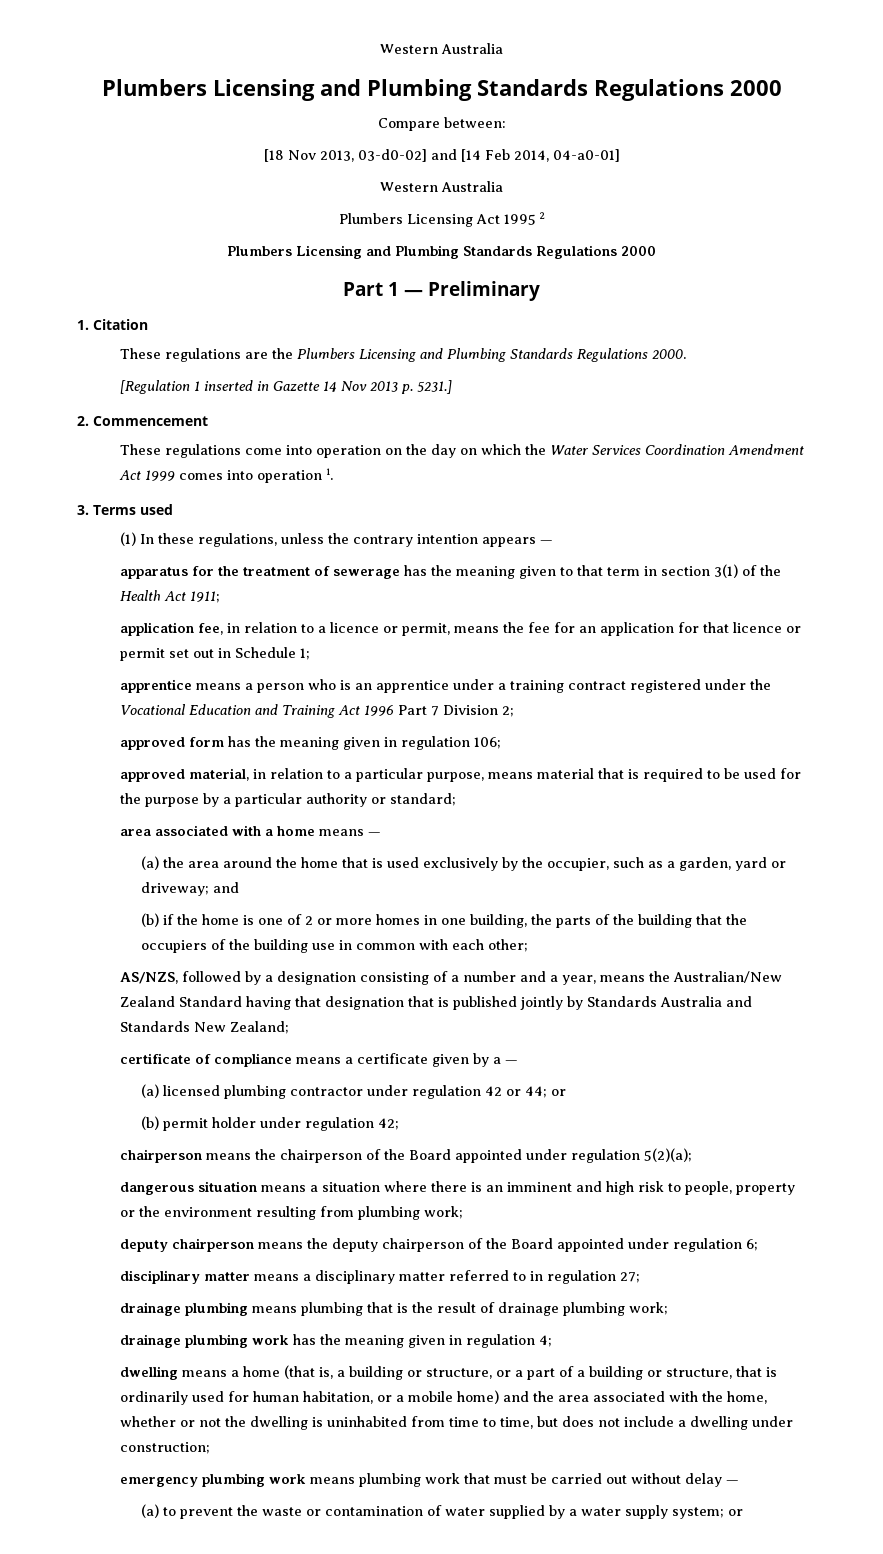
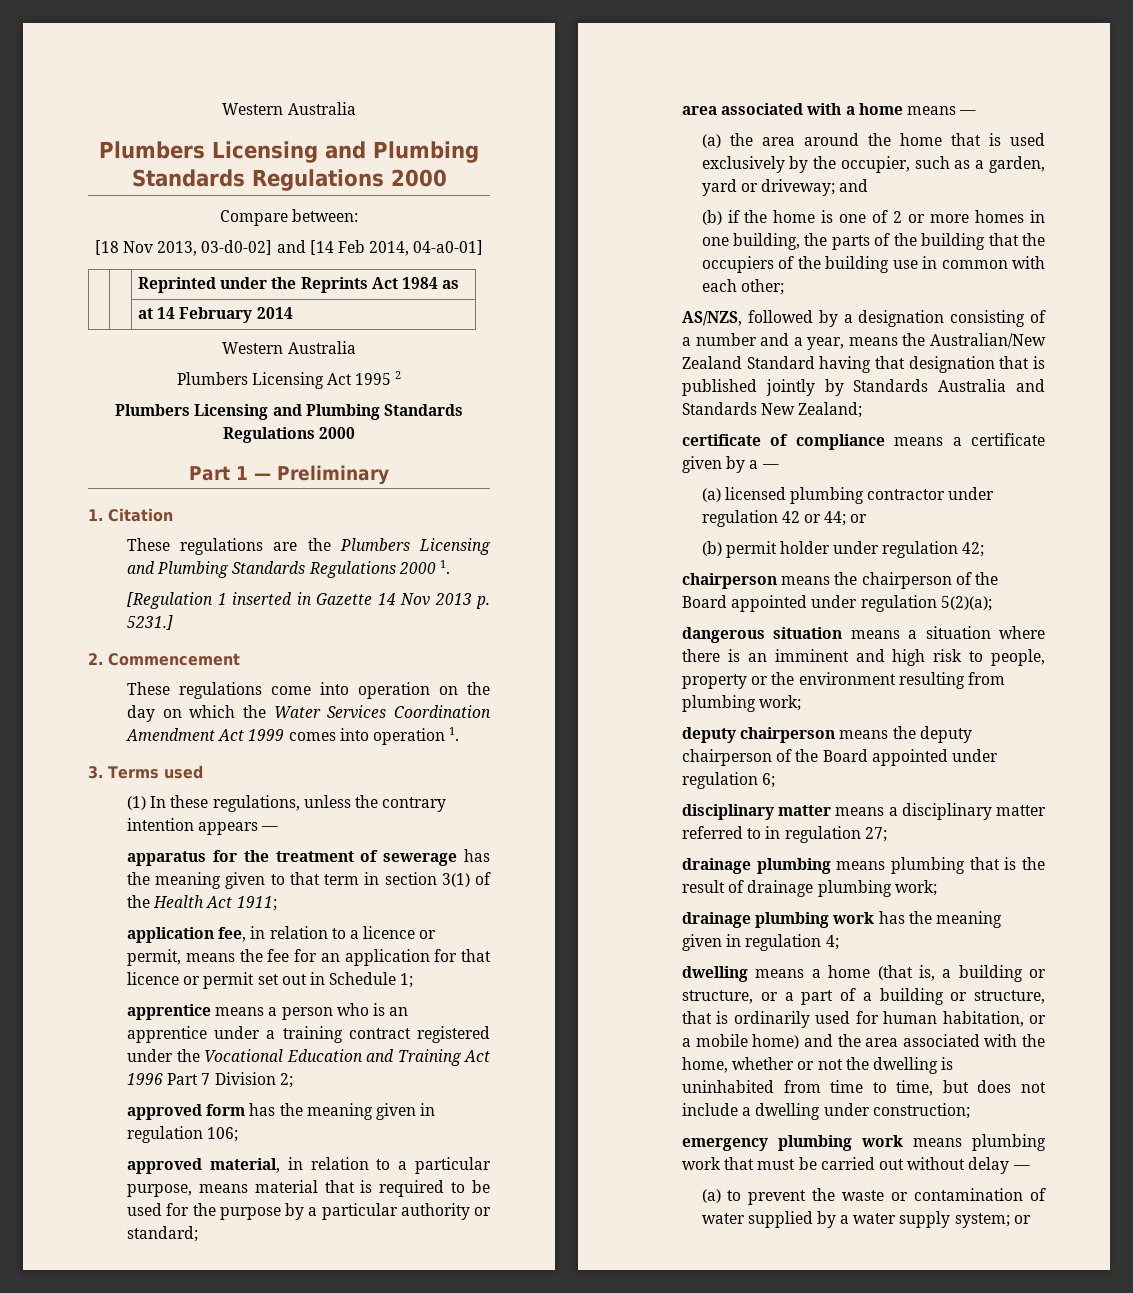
+ | | Reprinted under the Reprints Act 1984 as
+ | | at 14 February 2014
- These regulations are the Plumbers Licensing and Plumbing Standards Regulations 2000.
+ These regulations are the Plumbers Licensing and Plumbing Standards Regulations 2000 1.

